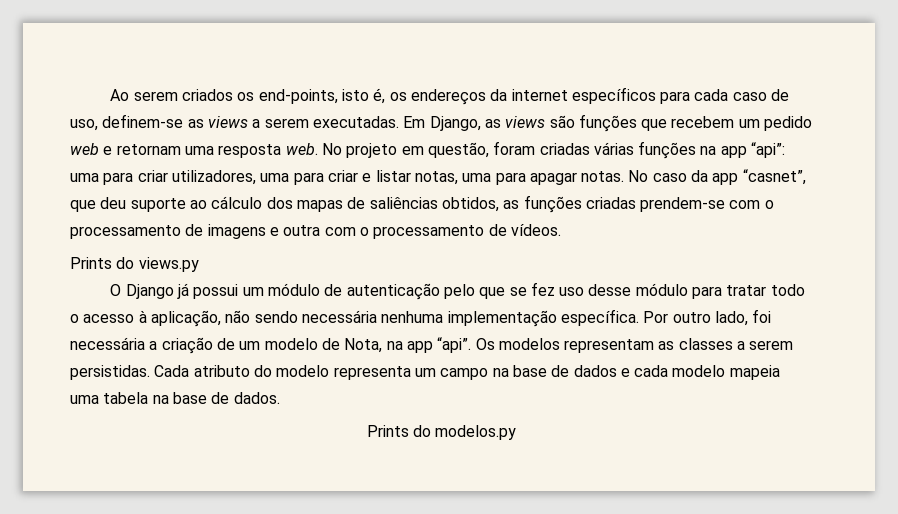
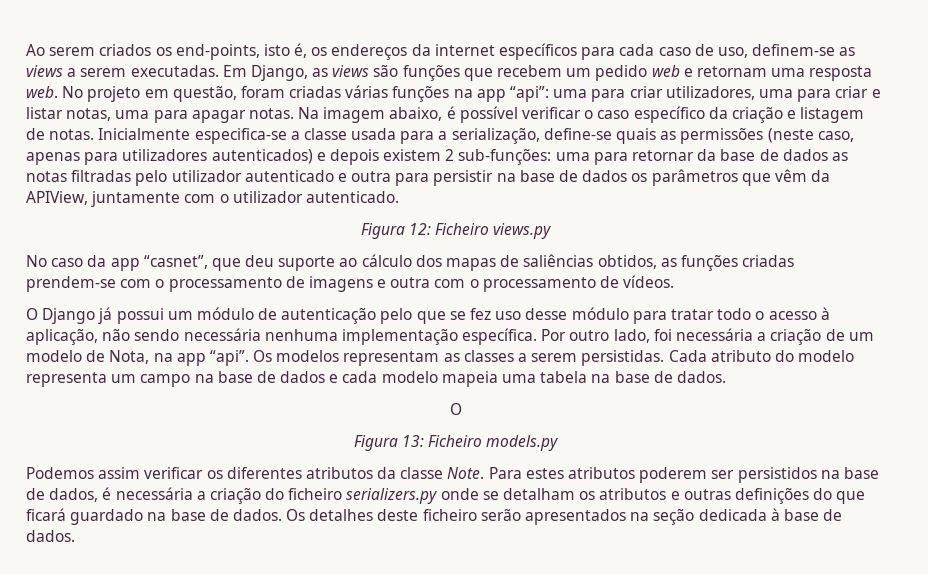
- No projeto em questão, foram criadas várias funções na app “api”: uma para criar utilizadores, uma para criar e listar notas, uma para apagar notas. No caso da app “casnet”, que deu suporte ao cálculo dos mapas de saliências obtidos, as funções criadas prendem-se com o processamento de imagens e outra com o processamento de vídeos.
+ No projeto em questão, foram criadas várias funções na app “api”: uma para criar utilizadores, uma para criar e listar notas, uma para apagar notas. Na imagem abaixo, é possível verificar o caso específico da criação e listagem de notas. Inicialmente especifica-se a classe usada para a serialização, define-se quais as permissões (neste caso, apenas para utilizadores autenticados) e depois existem 2 sub-funções: uma para retornar da base de dados as notas filtradas pelo utilizador autenticado e outra para persistir na base de dados os parâmetros que vêm da APIView, juntamente com o utilizador autenticado.
+ Figura 12: Ficheiro views.py
+ No caso da app “casnet”, que deu suporte ao cálculo dos mapas de saliências obtidos, as funções criadas prendem-se com o processamento de imagens e outra com o processamento de vídeos.
- Prints do views.py
  Cada atributo do modelo representa um campo na base de dados e cada modelo mapeia uma tabela na base de dados.
- Prints do modelos.py
+ O
+ Figura 13: Ficheiro models.py
+ Podemos assim verificar os diferentes atributos da classe Note. Para estes atributos poderem ser persistidos na base de dados, é necessária a criação do ficheiro serializers.py onde se detalham os atributos e outras definições do que ficará guardado na base de dados. Os detalhes deste ficheiro serão apresentados na seção dedicada à base de dados.

